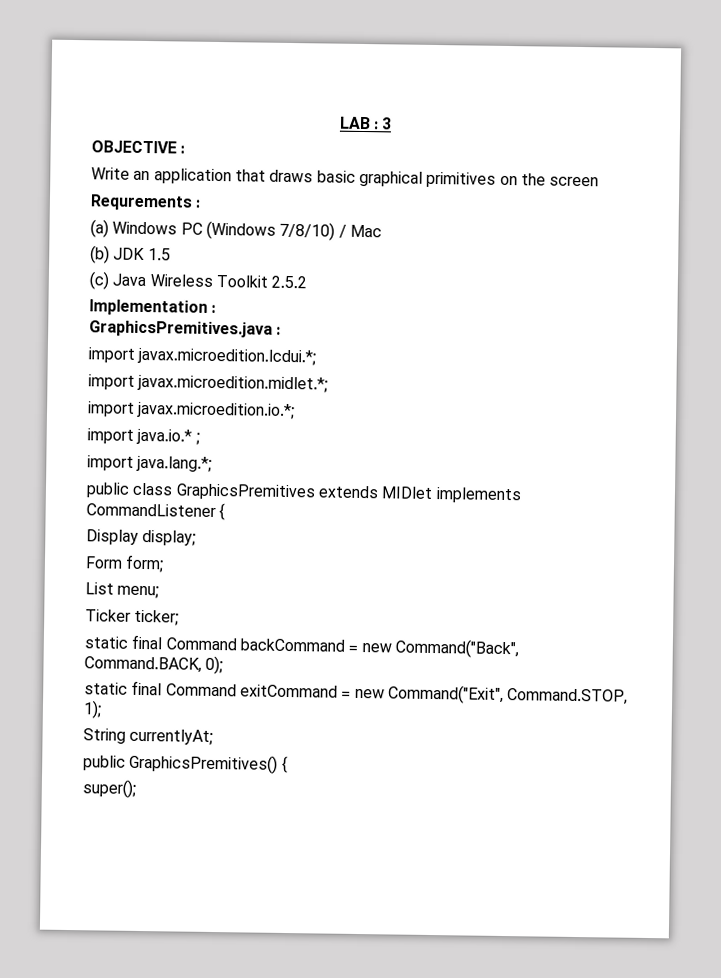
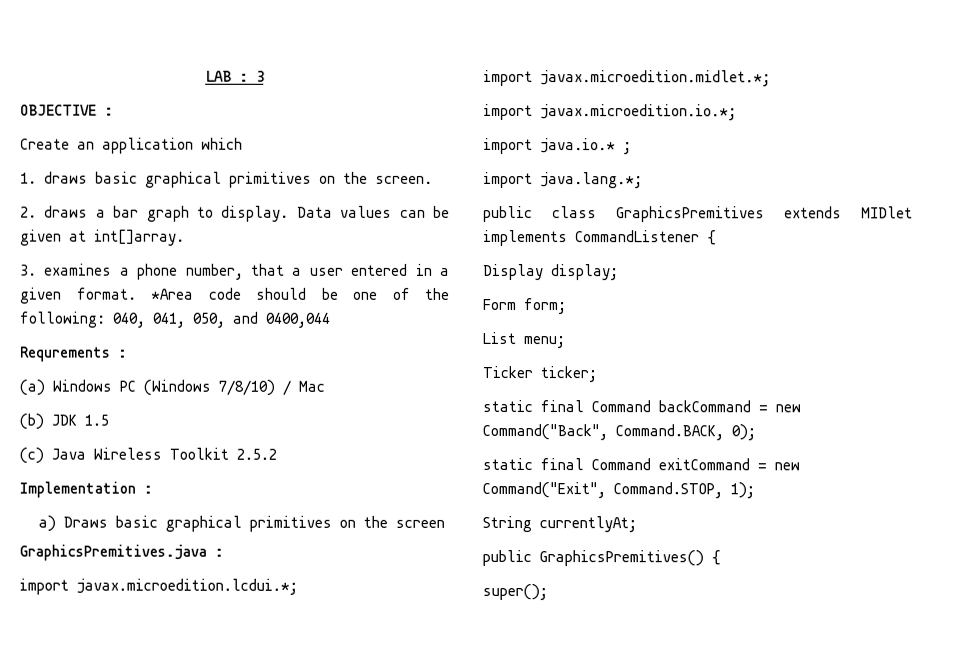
- Write an application that draws basic graphical primitives on the screen
+ Create an application which
+ 1. draws basic graphical primitives on the screen.
+ 2. draws a bar graph to display. Data values can be given at int[]array.
+ 3. examines a phone number, that a user entered in a given format. *Area code should be one of the following: 040, 041, 050, and 0400,044
+ a) Draws basic graphical primitives on the screen

